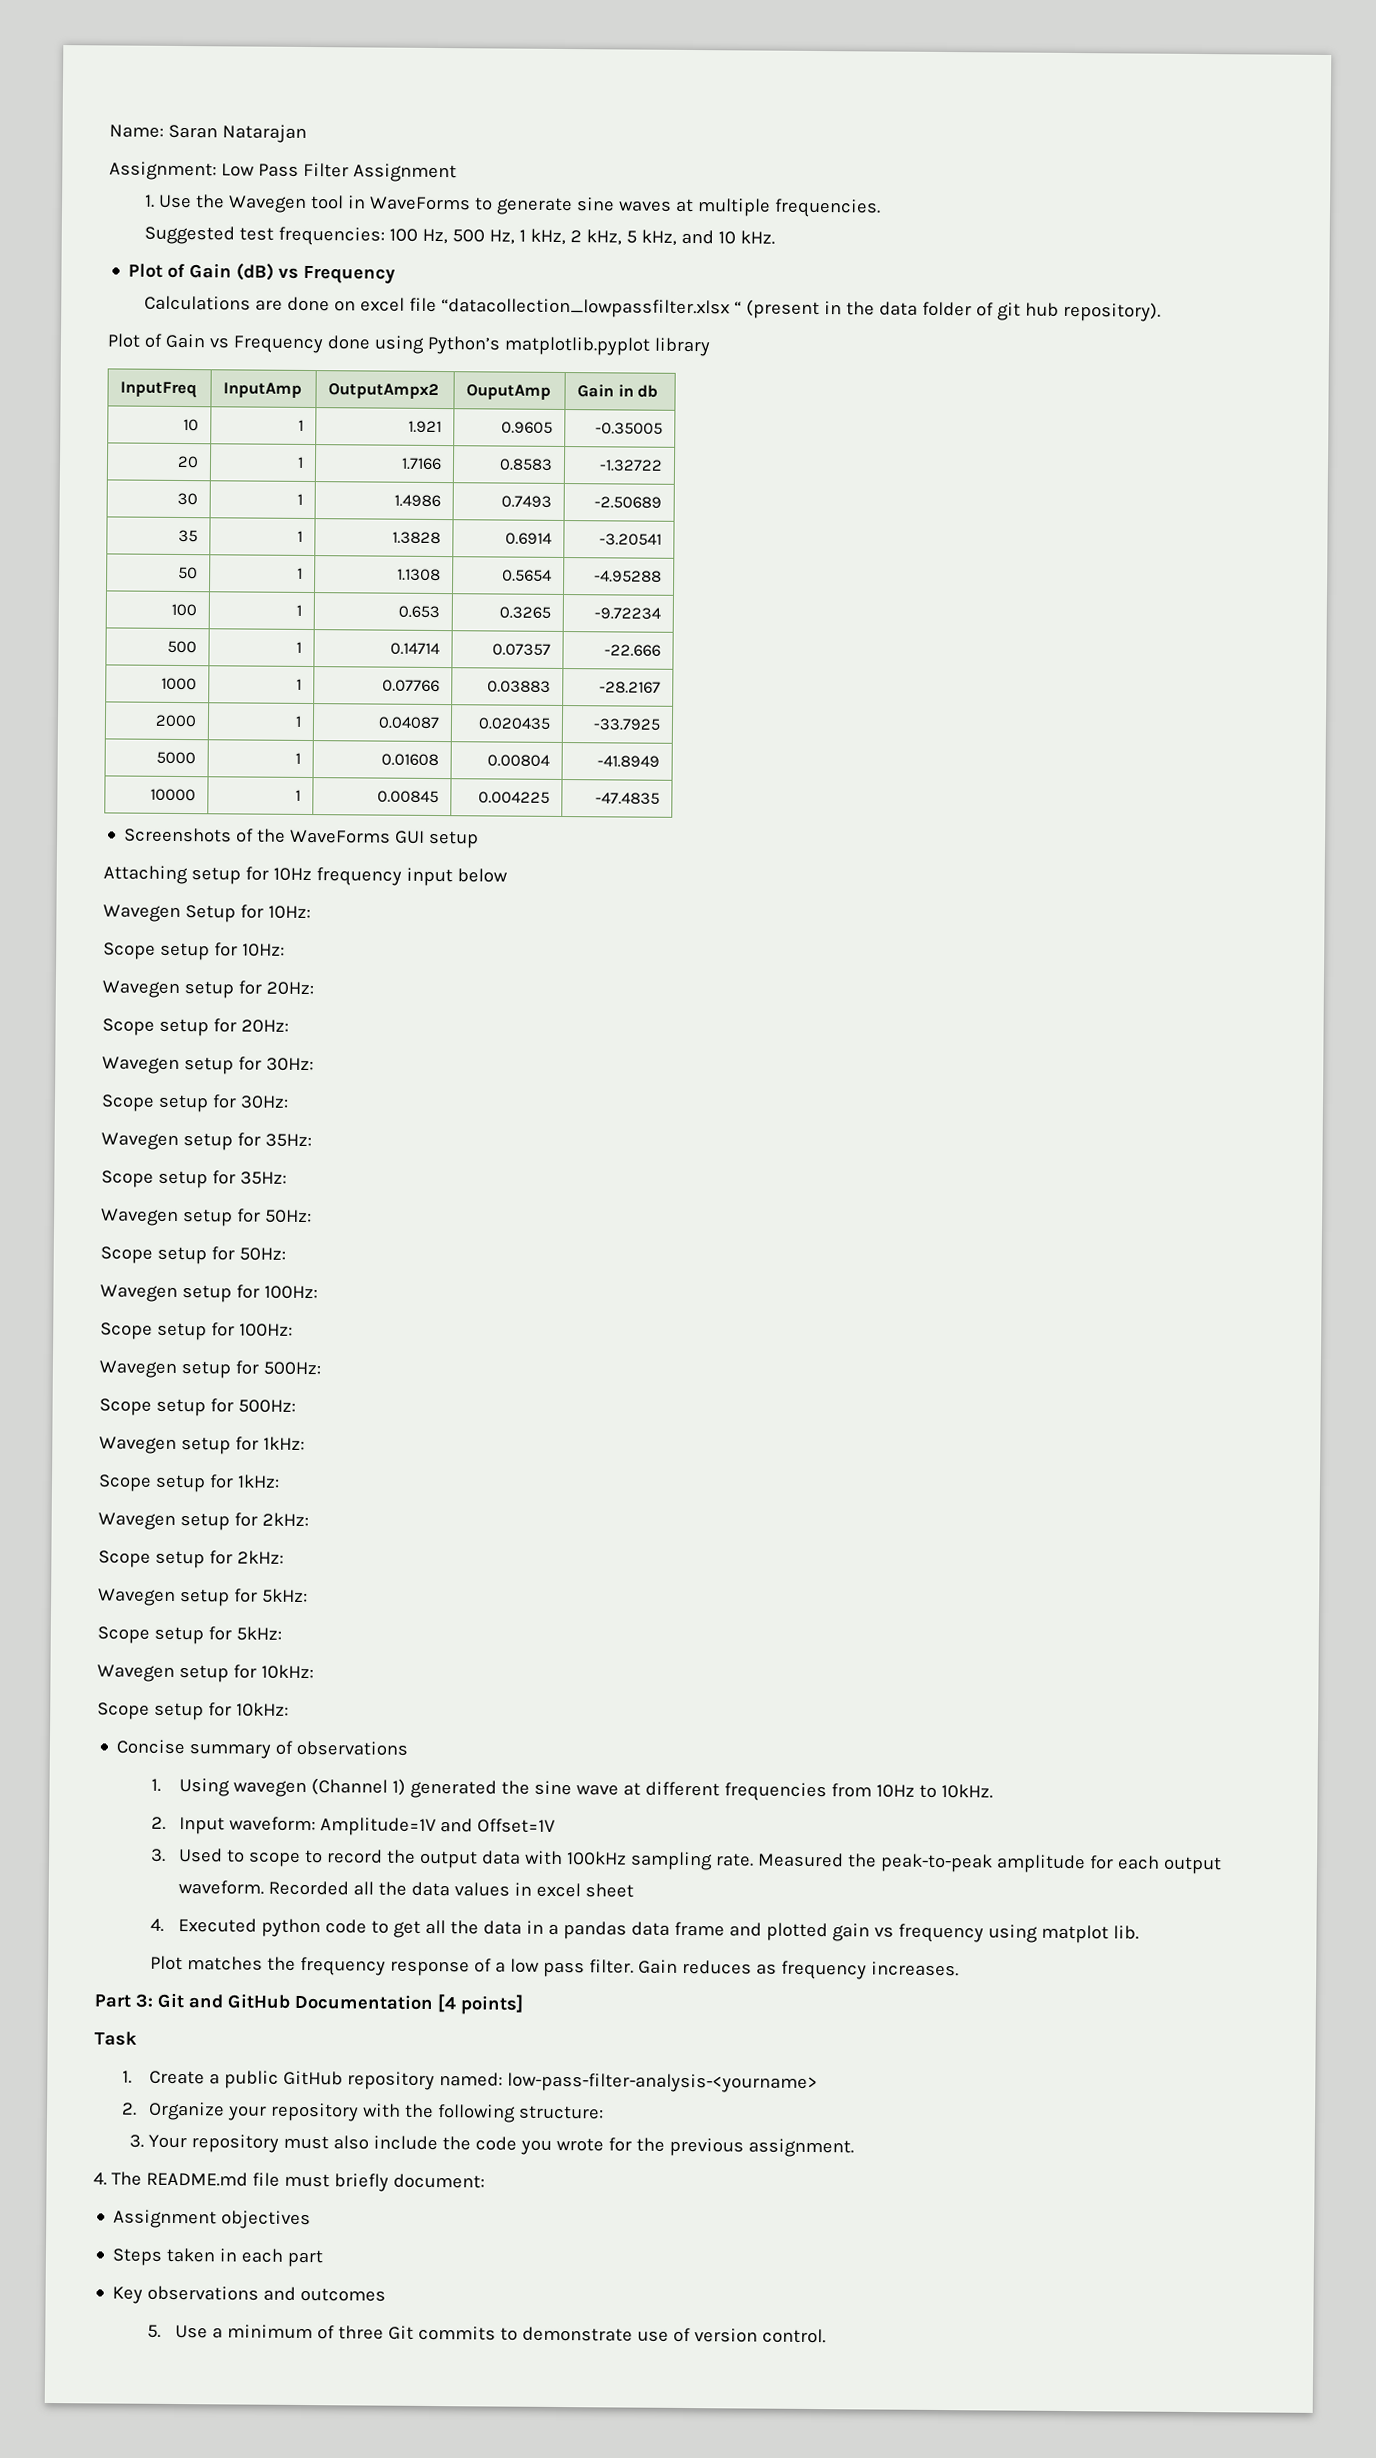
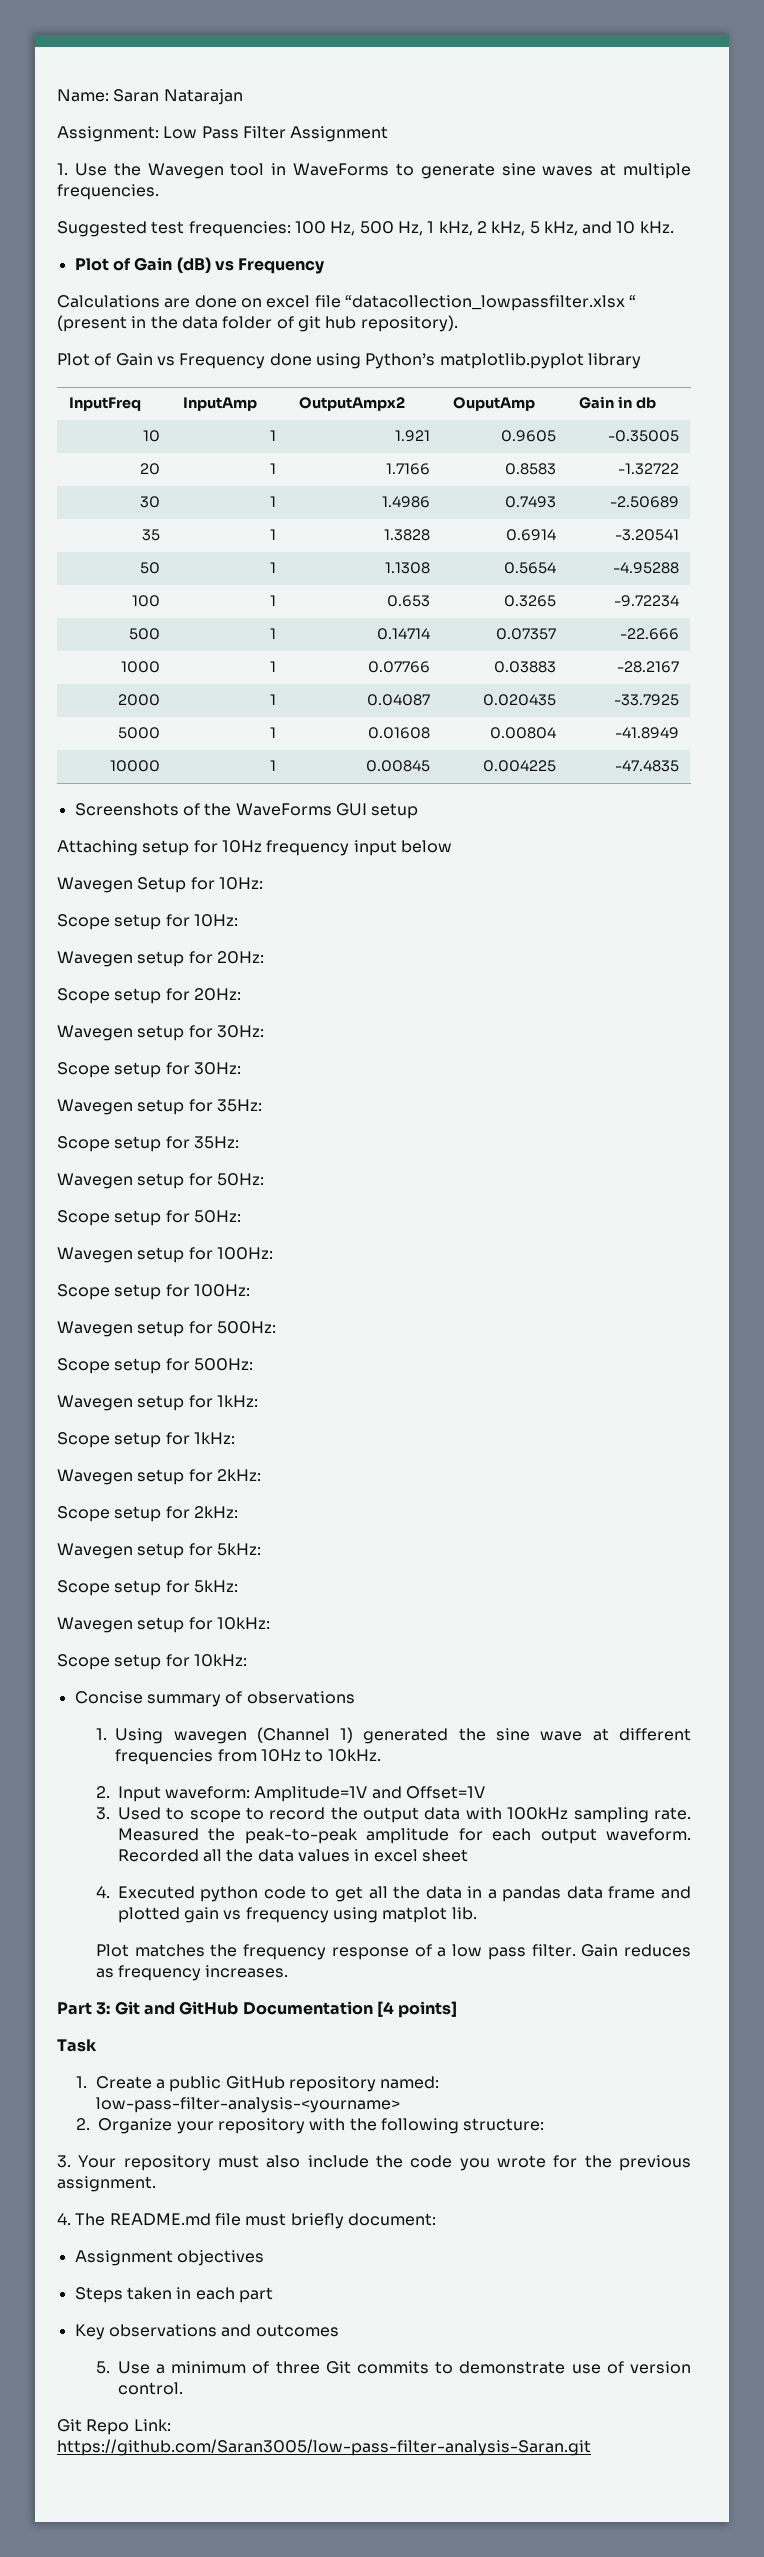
+ Git Repo Link: https://github.com/Saran3005/low-pass-filter-analysis-Saran.git

